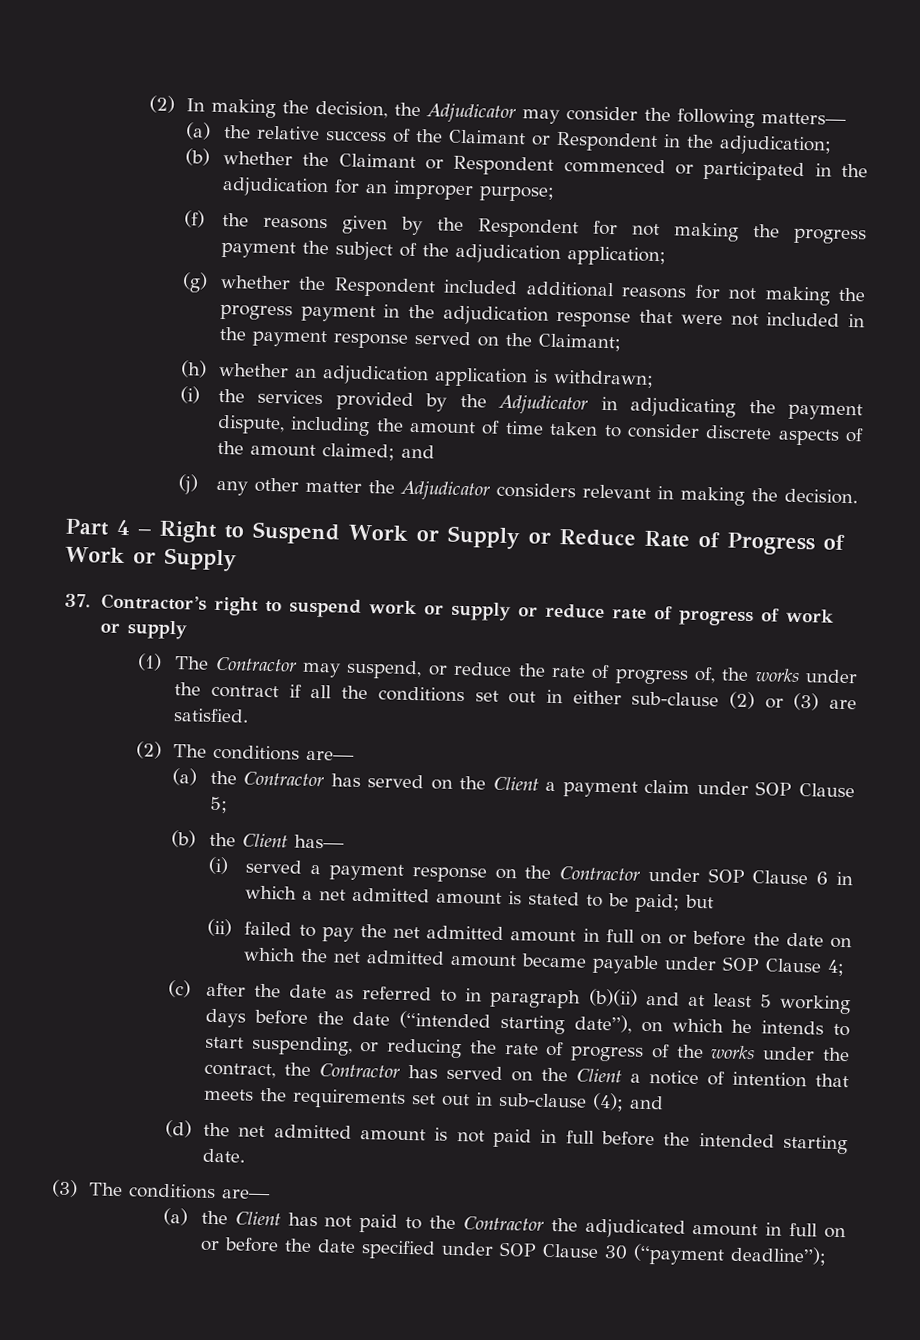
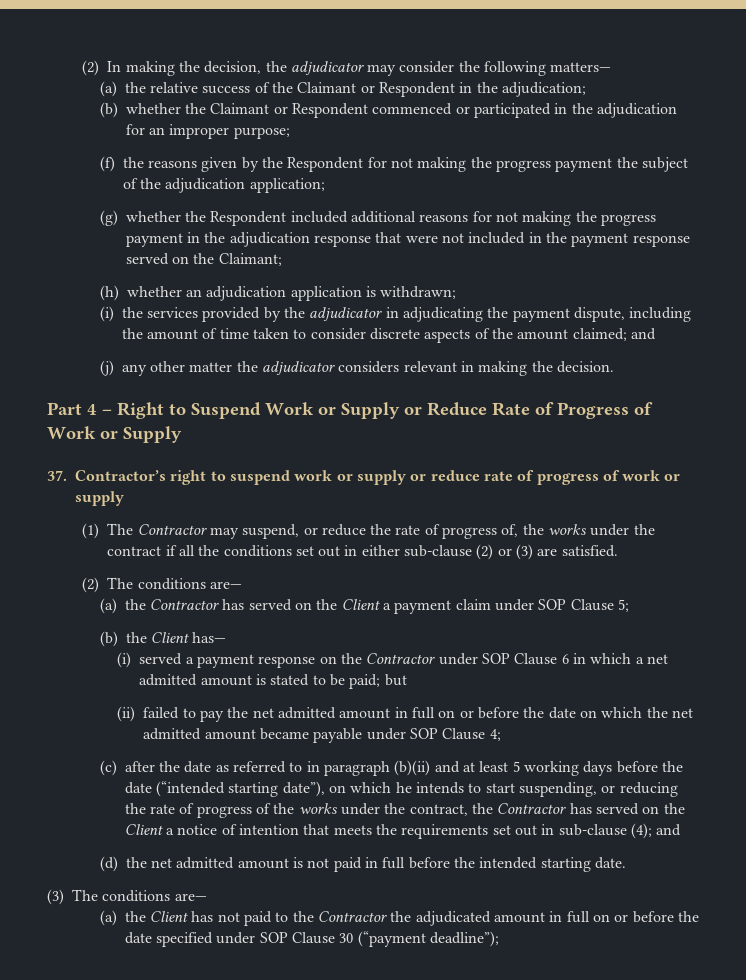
- (2) In making the decision, the Adjudicator may consider the following matters—
+ (2) In making the decision, the adjudicator may consider the following matters—
- (i) the services provided by the Adjudicator in adjudicating the payment dispute, including the amount of time taken to consider discrete aspects of the amount claimed; and
+ (i) the services provided by the adjudicator in adjudicating the payment dispute, including the amount of time taken to consider discrete aspects of the amount claimed; and
- (j) any other matter the Adjudicator considers relevant in making the decision.
+ (j) any other matter the adjudicator considers relevant in making the decision.

